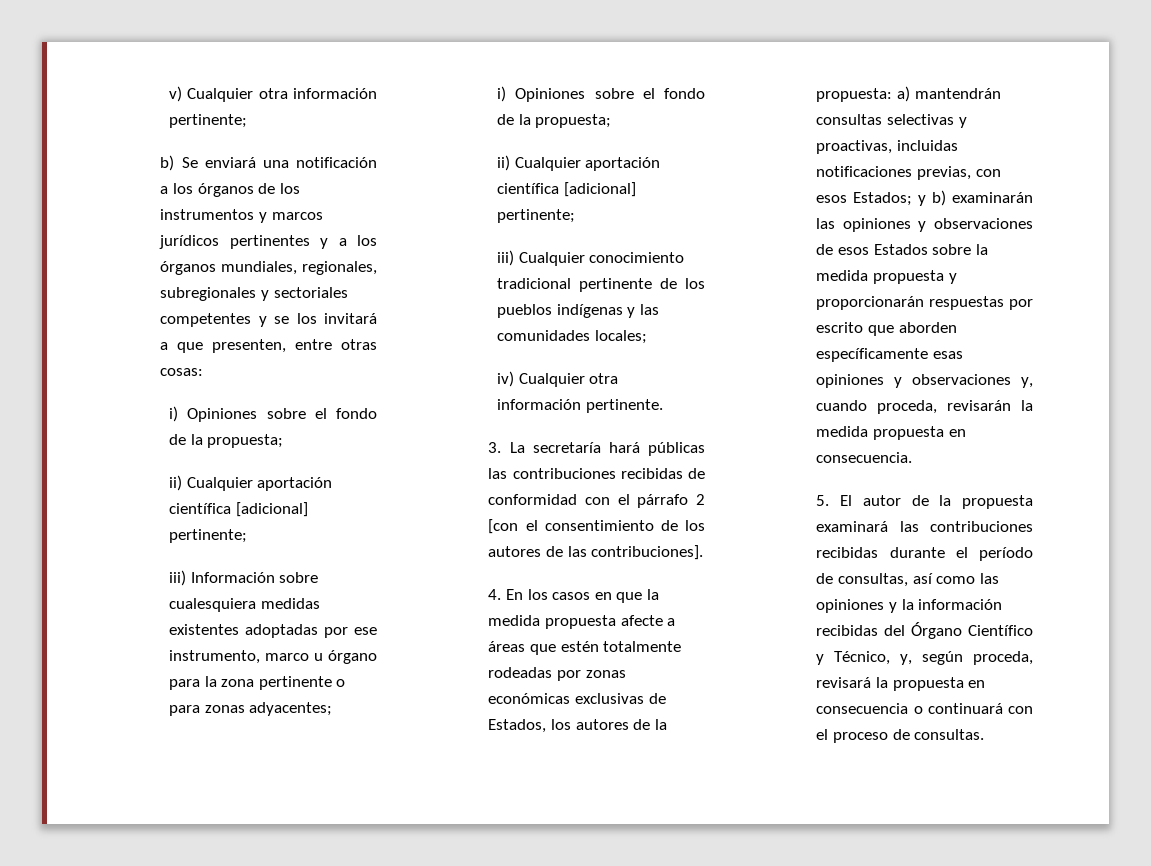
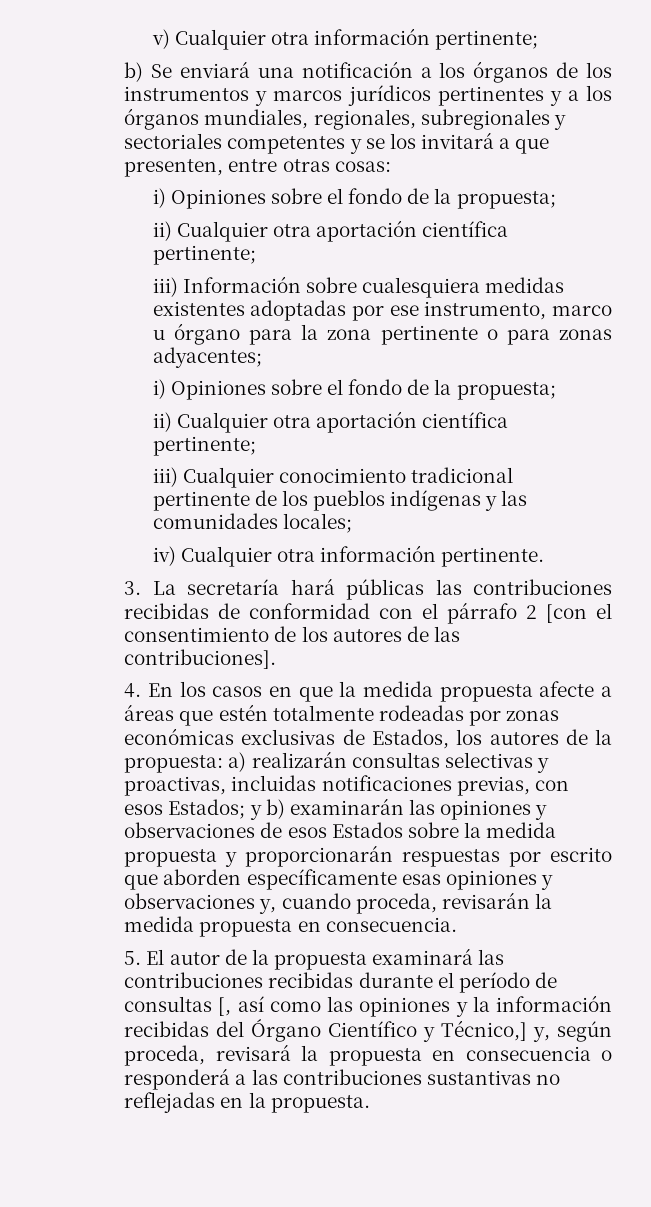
  b) Se enviará una notificación a los órganos de los instrumentos y marcos jurídicos pertinentes y a los órganos mundiales, regionales, subregionales y sectoriales competentes y se los invitará a que presenten, entre otras cosas:
  i) Opiniones sobre el fondo de la propuesta;
- ii) Cualquier aportación científica [adicional] pertinente;
+ ii) Cualquier otra aportación científica pertinente;
  iii) Información sobre cualesquiera medidas existentes adoptadas por ese instrumento, marco u órgano para la zona pertinente o para zonas adyacentes;
  i) Opiniones sobre el fondo de la propuesta;
- ii) Cualquier aportación científica [adicional] pertinente;
+ ii) Cualquier otra aportación científica pertinente;
- a) mantendrán consultas selectivas y proactivas, incluidas notificaciones previas, con esos Estados;
+ a) realizarán consultas selectivas y proactivas, incluidas notificaciones previas, con esos Estados;
- 5. El autor de la propuesta examinará las contribuciones recibidas durante el período de consultas, así como las opiniones y la información recibidas del Órgano Científico y Técnico, y, según proceda, revisará la propuesta en consecuencia o continuará con el proceso de consultas.
+ 5. El autor de la propuesta examinará las contribuciones recibidas durante el período de consultas [, así como las opiniones y la información recibidas del Órgano Científico y Técnico,] y, según proceda, revisará la propuesta en consecuencia o responderá a las contribuciones sustantivas no reflejadas en la propuesta.

